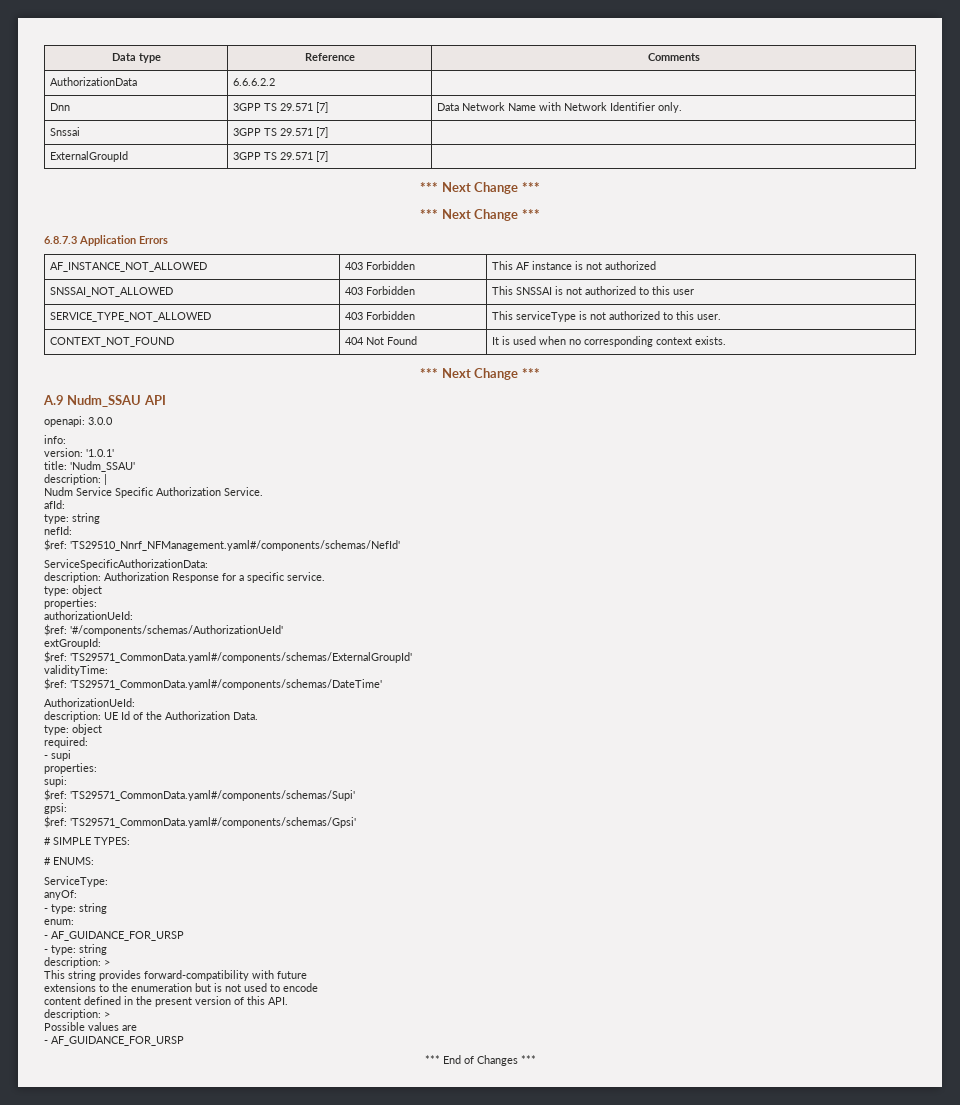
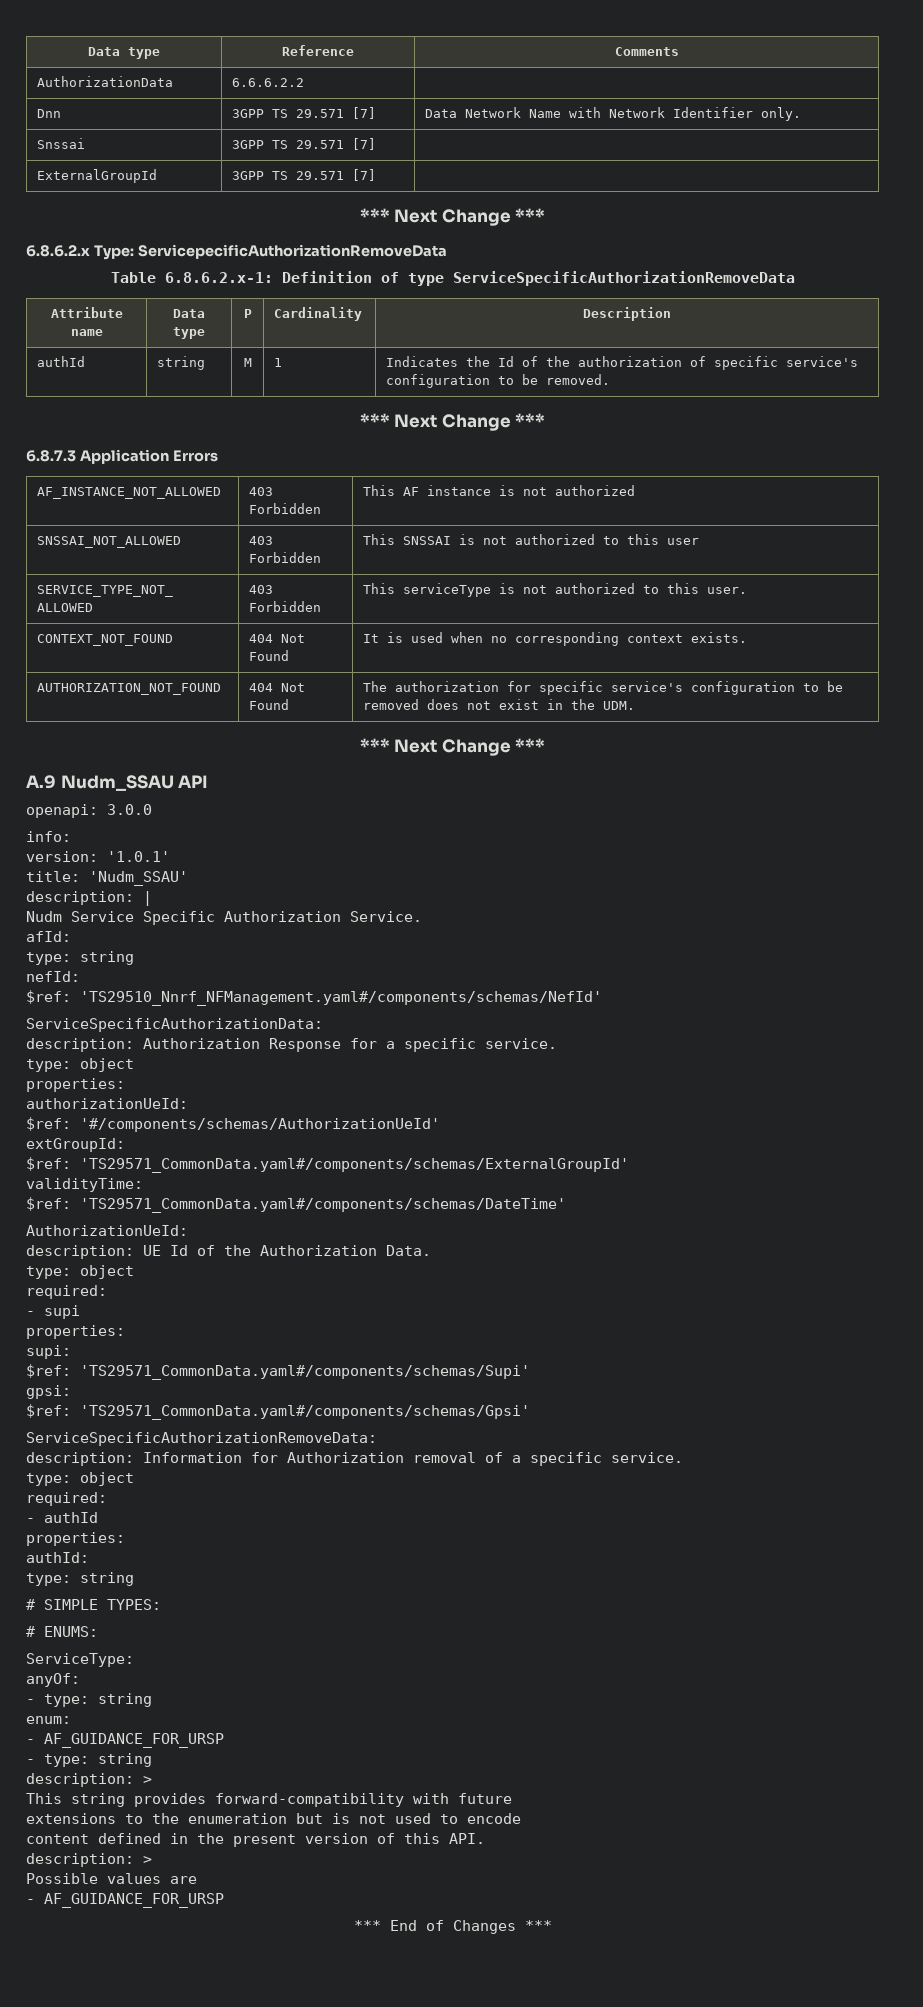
+ 6.8.6.2.x Type: ServicepecificAuthorizationRemoveData
+ Table 6.8.6.2.x-1: Definition of type ServiceSpecificAuthorizationRemoveData
+ Attribute name | Data type | P | Cardinality | Description
+ authId | string | M | 1 | Indicates the Id of the authorization of specific service's configuration to be removed.
+ AUTHORIZATION_NOT_FOUND | 404 Not Found | The authorization for specific service's configuration to be removed does not exist in the UDM.
+ ServiceSpecificAuthorizationRemoveData:
+ description: Information for Authorization removal of a specific service.
+ type: object
+ required:
+ - authId
+ properties:
+ authId:
+ type: string

